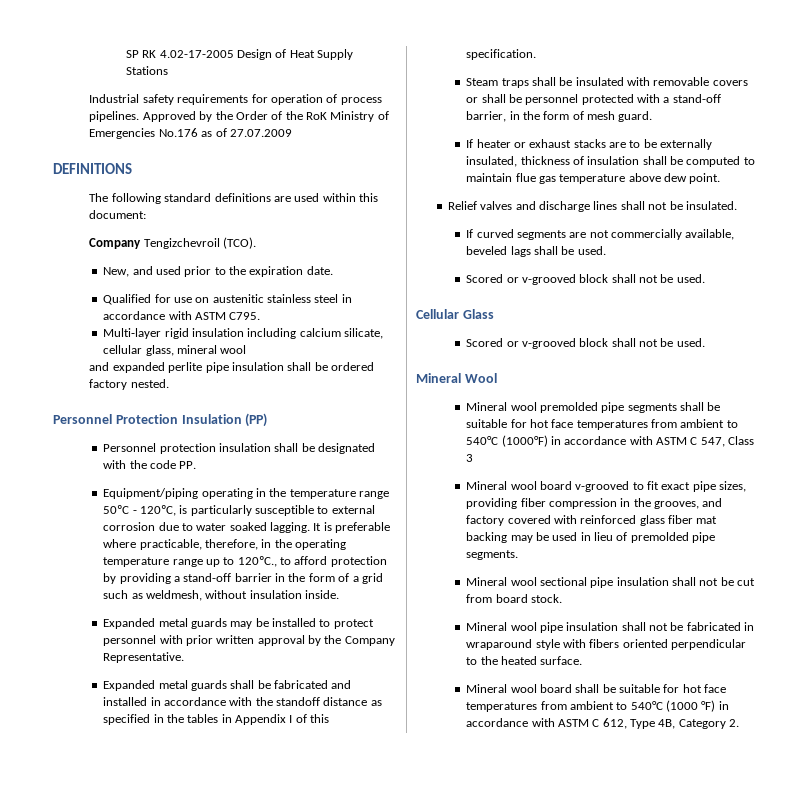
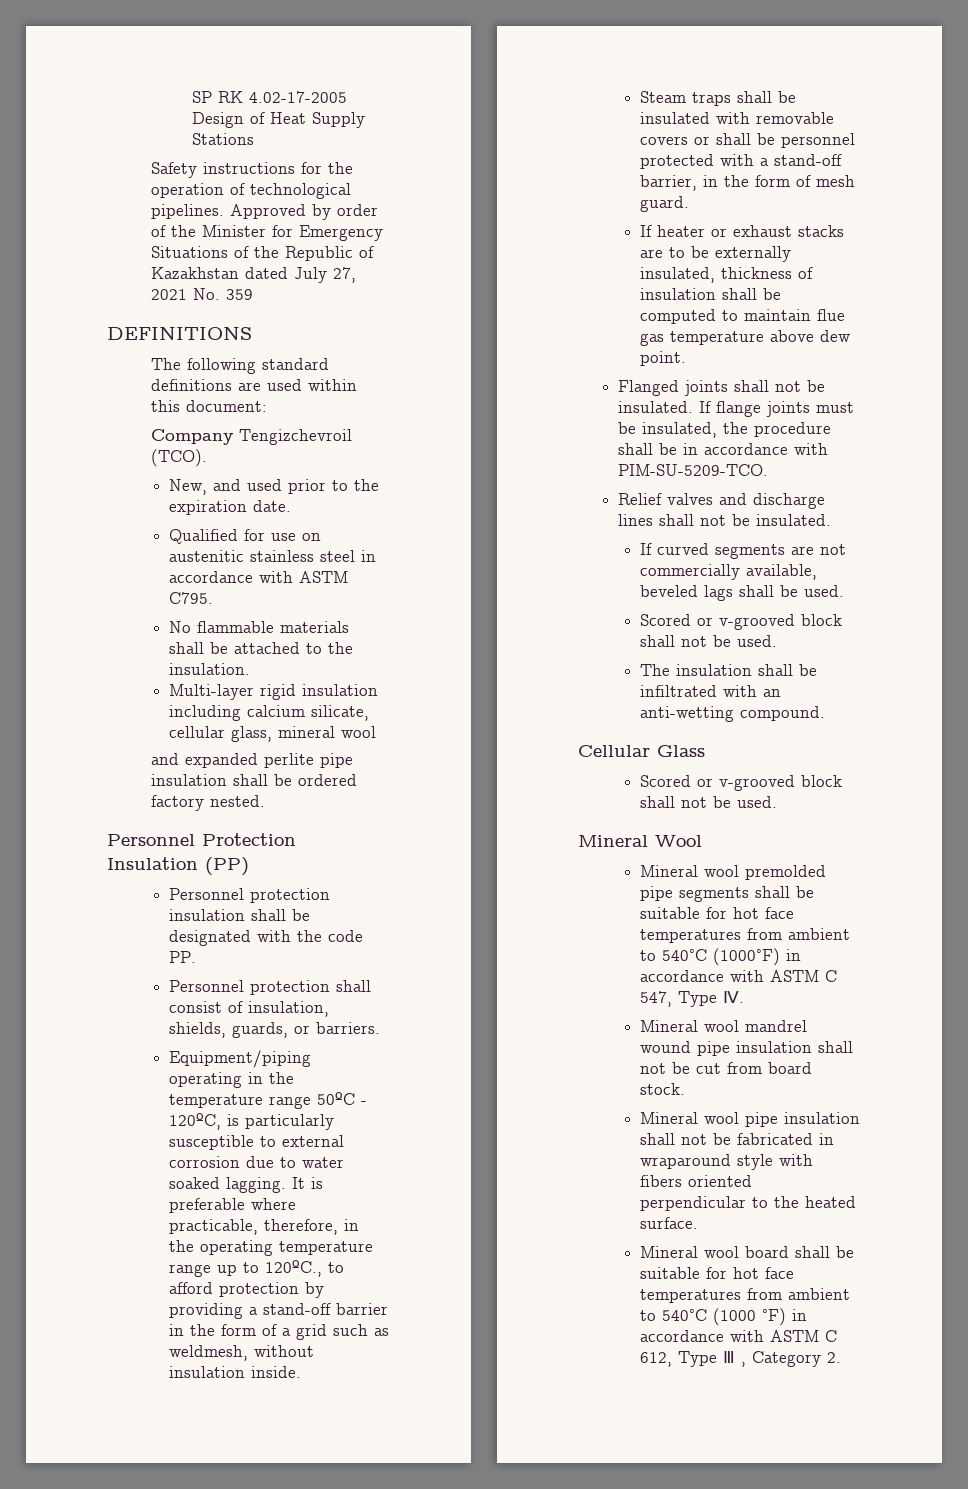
- Industrial safety requirements for operation of process pipelines.
+ Safety instructions for the operation of technological pipelines.
- Approved by the Order of the RoK Ministry of Emergencies No.176 as of 27.07.2009
+ Approved by order of the Minister for Emergency Situations of the Republic of Kazakhstan dated July 27, 2021 No. 359
+ No flammable materials shall be attached to the insulation.
+ Personnel protection shall consist of insulation, shields, guards, or barriers.
- Expanded metal guards may be installed to protect personnel with prior written approval by the Company Representative.
- Expanded metal guards shall be fabricated and installed in accordance with the standoff distance as specified in the tables in Appendix I of this specification.
+ Flanged joints shall not be insulated. If flange joints must be insulated, the procedure shall be in accordance with PIM-SU-5209-TCO.
+ The insulation shall be infiltrated with an anti-wetting compound.
- Mineral wool premolded pipe segments shall be suitable for hot face temperatures from ambient to 540°C (1000°F) in accordance with ASTM C 547, Class 3
- Mineral wool board v-grooved to fit exact pipe sizes, providing fiber compression in the grooves, and factory covered with reinforced glass fiber mat backing may be used in lieu of premolded pipe segments.
- Mineral wool sectional pipe insulation shall not be cut from board stock.
+ Mineral wool premolded pipe segments shall be suitable for hot face temperatures from ambient to 540°C (1000°F) in accordance with ASTM C 547, Type Ⅳ.
+ Mineral wool mandrel wound pipe insulation shall not be cut from board stock.
- Mineral wool board shall be suitable for hot face temperatures from ambient to 540°C (1000 °F) in accordance with ASTM C 612, Type 4B, Category 2.
+ Mineral wool board shall be suitable for hot face temperatures from ambient to 540°C (1000 °F) in accordance with ASTM C 612, Type Ⅲ , Category 2.

